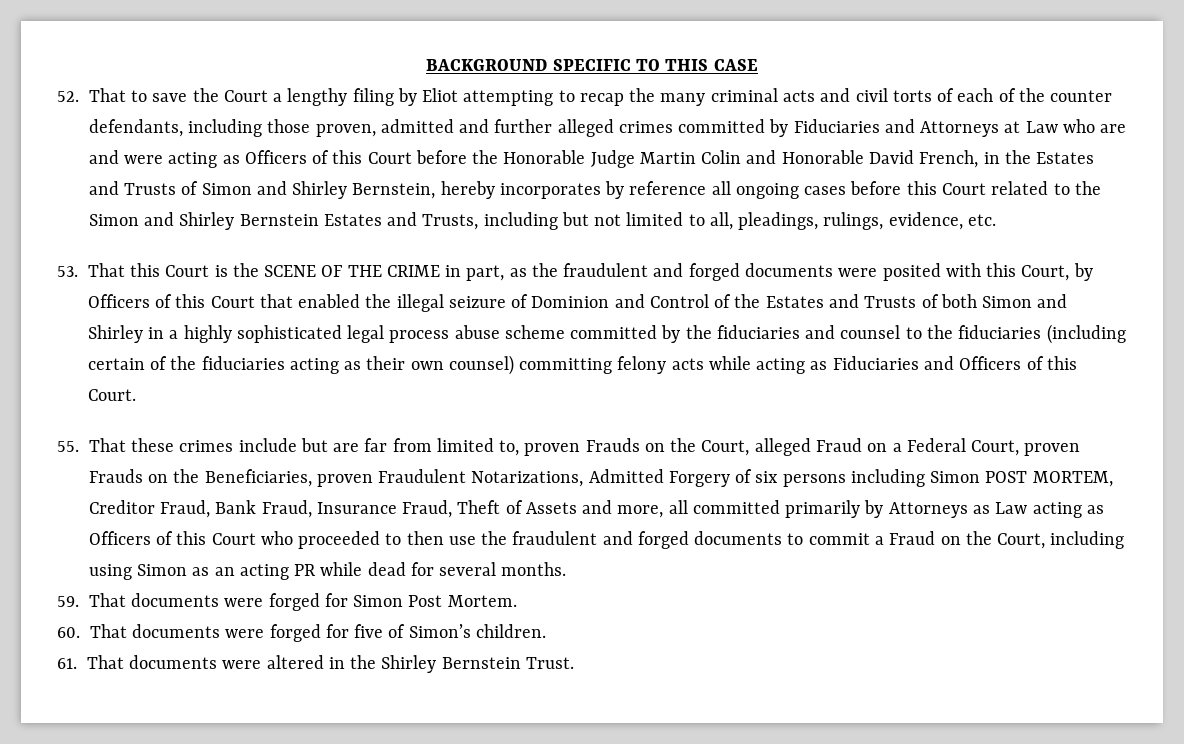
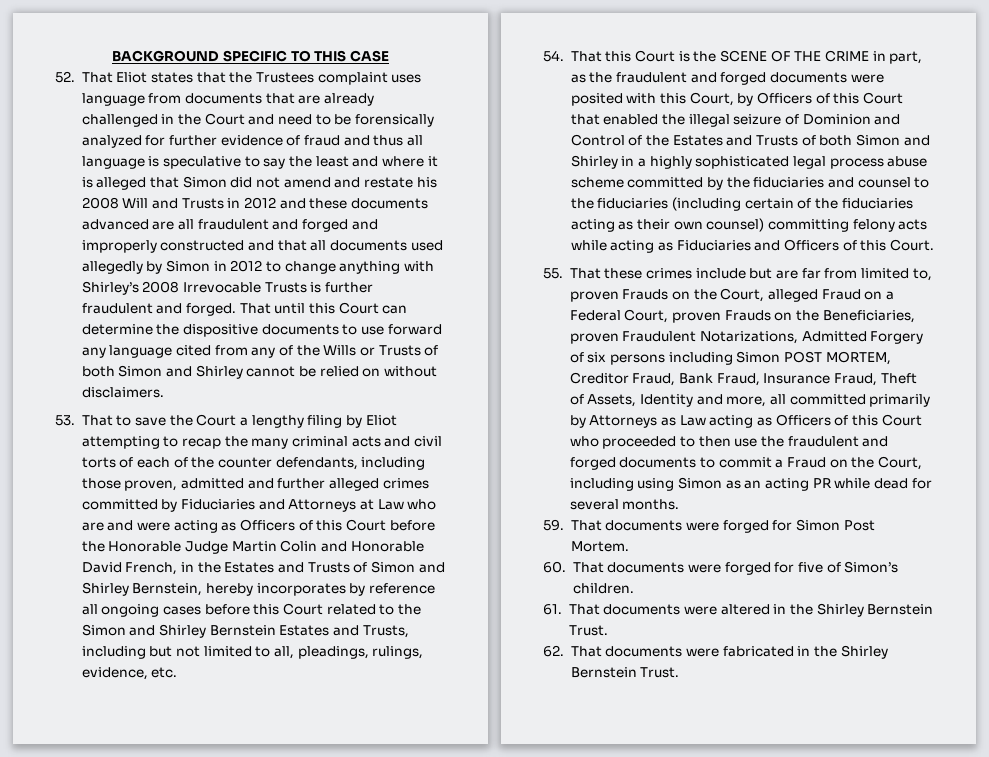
- 52. That to save the Court a lengthy filing by Eliot attempting to recap the many criminal acts and civil torts of each of the counter defendants, including those proven, admitted and further alleged crimes committed by Fiduciaries and Attorneys at Law who are and were acting as Officers of this Court before the Honorable Judge Martin Colin and Honorable David French, in the Estates and Trusts of Simon and Shirley Bernstein, hereby incorporates by reference all ongoing cases before this Court related to the Simon and Shirley Bernstein Estates and Trusts, including but not limited to all, pleadings, rulings, evidence, etc.
+ 52. That Eliot states that the Trustees complaint uses language from documents that are already challenged in the Court and need to be forensically analyzed for further evidence of fraud and thus all language is speculative to say the least and where it is alleged that Simon did not amend and restate his 2008 Will and Trusts in 2012 and these documents advanced are all fraudulent and forged and improperly constructed and that all documents used allegedly by Simon in 2012 to change anything with Shirley’s 2008 Irrevocable Trusts is further fraudulent and forged. That until this Court can determine the dispositive documents to use forward any language cited from any of the Wills or Trusts of both Simon and Shirley cannot be relied on without disclaimers.
+ 53. That to save the Court a lengthy filing by Eliot attempting to recap the many criminal acts and civil torts of each of the counter defendants, including those proven, admitted and further alleged crimes committed by Fiduciaries and Attorneys at Law who are and were acting as Officers of this Court before the Honorable Judge Martin Colin and Honorable David French, in the Estates and Trusts of Simon and Shirley Bernstein, hereby incorporates by reference all ongoing cases before this Court related to the Simon and Shirley Bernstein Estates and Trusts, including but not limited to all, pleadings, rulings, evidence, etc.
- 53. That this Court is the SCENE OF THE CRIME in part, as the fraudulent and forged documents were posited with this Court, by Officers of this Court that enabled the illegal seizure of Dominion and Control of the Estates and Trusts of both Simon and Shirley in a highly sophisticated legal process abuse scheme committed by the fiduciaries and counsel to the fiduciaries (including certain of the fiduciaries acting as their own counsel) committing felony acts while acting as Fiduciaries and Officers of this Court.
+ 54. That this Court is the SCENE OF THE CRIME in part, as the fraudulent and forged documents were posited with this Court, by Officers of this Court that enabled the illegal seizure of Dominion and Control of the Estates and Trusts of both Simon and Shirley in a highly sophisticated legal process abuse scheme committed by the fiduciaries and counsel to the fiduciaries (including certain of the fiduciaries acting as their own counsel) committing felony acts while acting as Fiduciaries and Officers of this Court.
- 55. That these crimes include but are far from limited to, proven Frauds on the Court, alleged Fraud on a Federal Court, proven Frauds on the Beneficiaries, proven Fraudulent Notarizations, Admitted Forgery of six persons including Simon POST MORTEM, Creditor Fraud, Bank Fraud, Insurance Fraud, Theft of Assets and more, all committed primarily by Attorneys as Law acting as Officers of this Court who proceeded to then use the fraudulent and forged documents to commit a Fraud on the Court, including using Simon as an acting PR while dead for several months.
+ 55. That these crimes include but are far from limited to, proven Frauds on the Court, alleged Fraud on a Federal Court, proven Frauds on the Beneficiaries, proven Fraudulent Notarizations, Admitted Forgery of six persons including Simon POST MORTEM, Creditor Fraud, Bank Fraud, Insurance Fraud, Theft of Assets, Identity and more, all committed primarily by Attorneys as Law acting as Officers of this Court who proceeded to then use the fraudulent and forged documents to commit a Fraud on the Court, including using Simon as an acting PR while dead for several months.
+ 62. That documents were fabricated in the Shirley Bernstein Trust.

